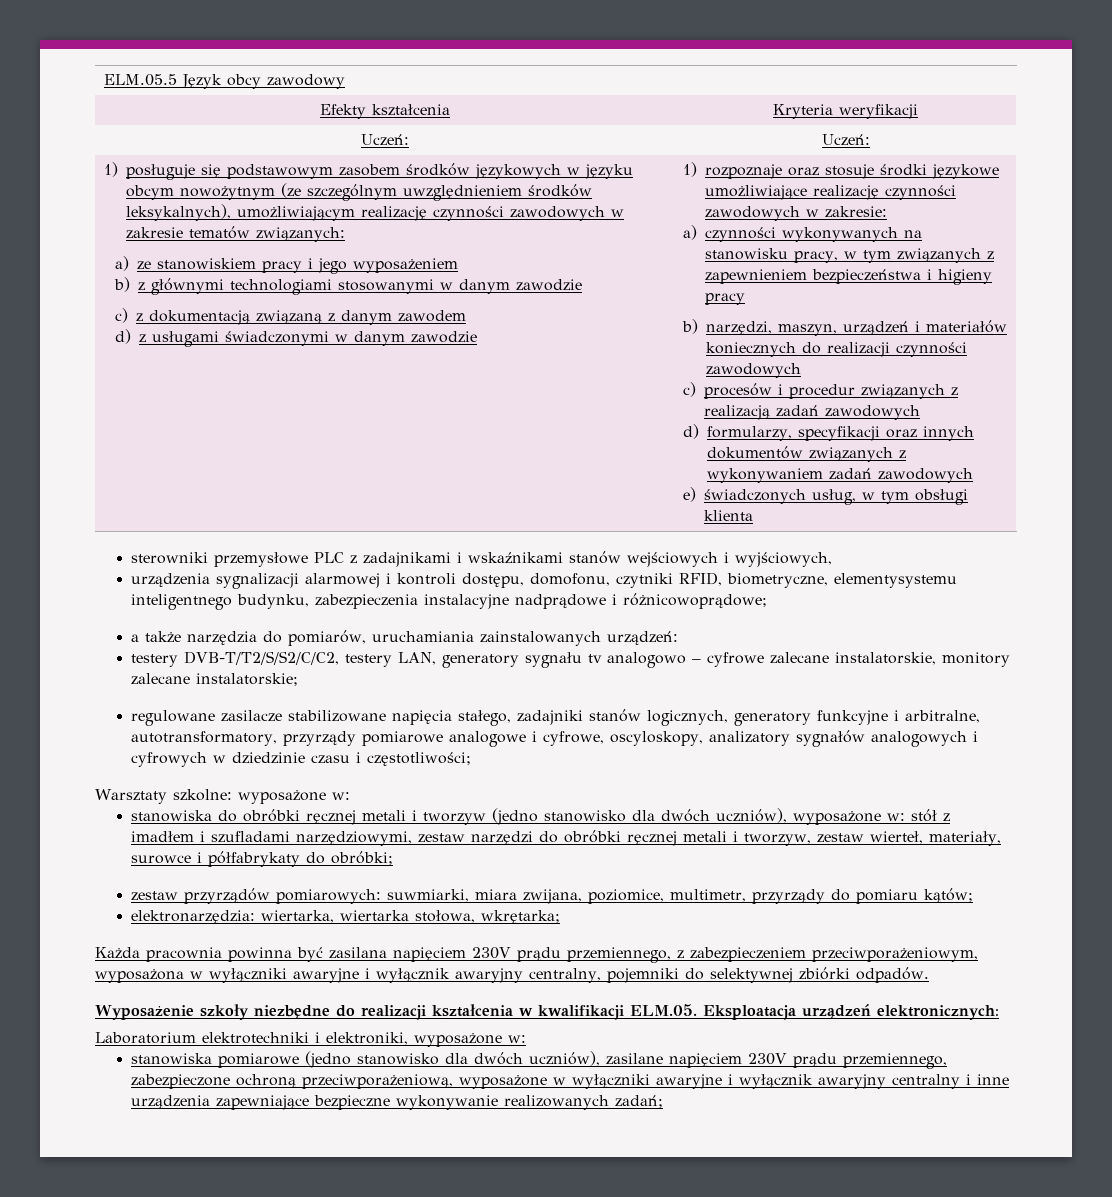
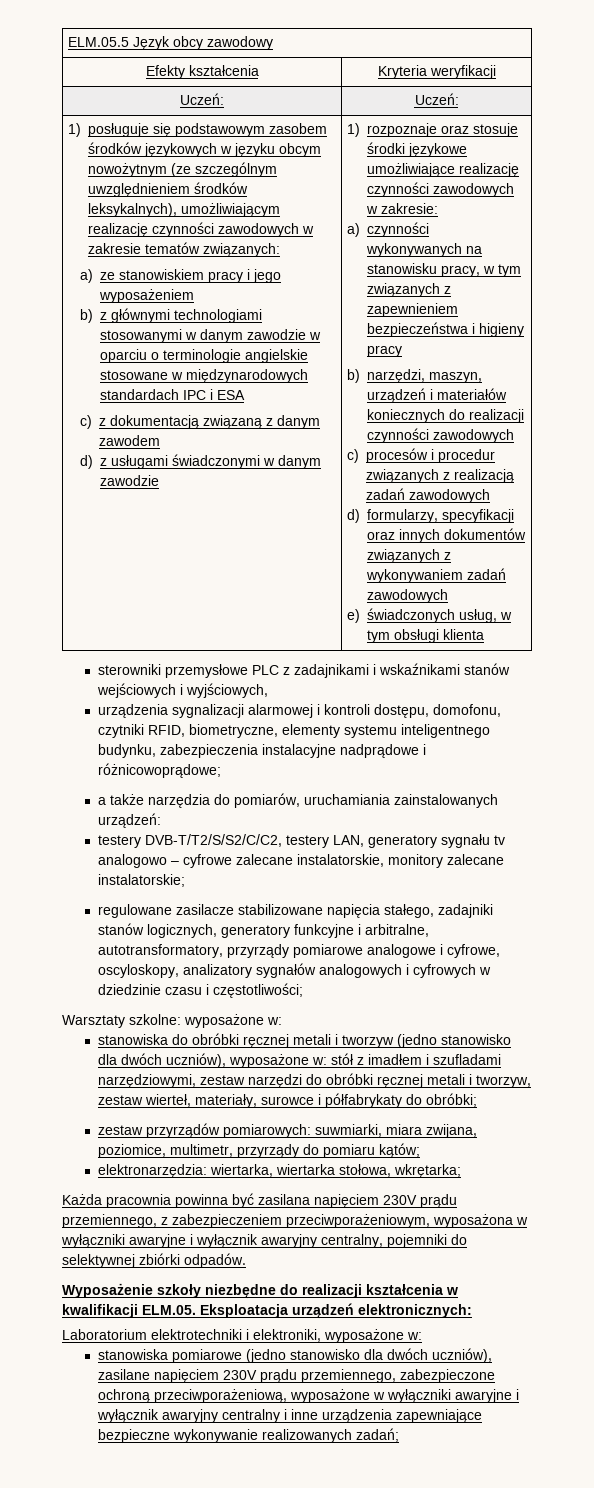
- b) z głównymi technologiami stosowanymi w danym zawodzie
+ b) z głównymi technologiami stosowanymi w danym zawodzie w oparciu o terminologie angielskie stosowane w międzynarodowych standardach IPC i ESA
- urządzenia sygnalizacji alarmowej i kontroli dostępu, domofonu, czytniki RFID, biometryczne, elementysystemu inteligentnego budynku, zabezpieczenia instalacyjne nadprądowe i różnicowoprądowe;
+ urządzenia sygnalizacji alarmowej i kontroli dostępu, domofonu, czytniki RFID, biometryczne, elementy systemu inteligentnego budynku, zabezpieczenia instalacyjne nadprądowe i różnicowoprądowe;

